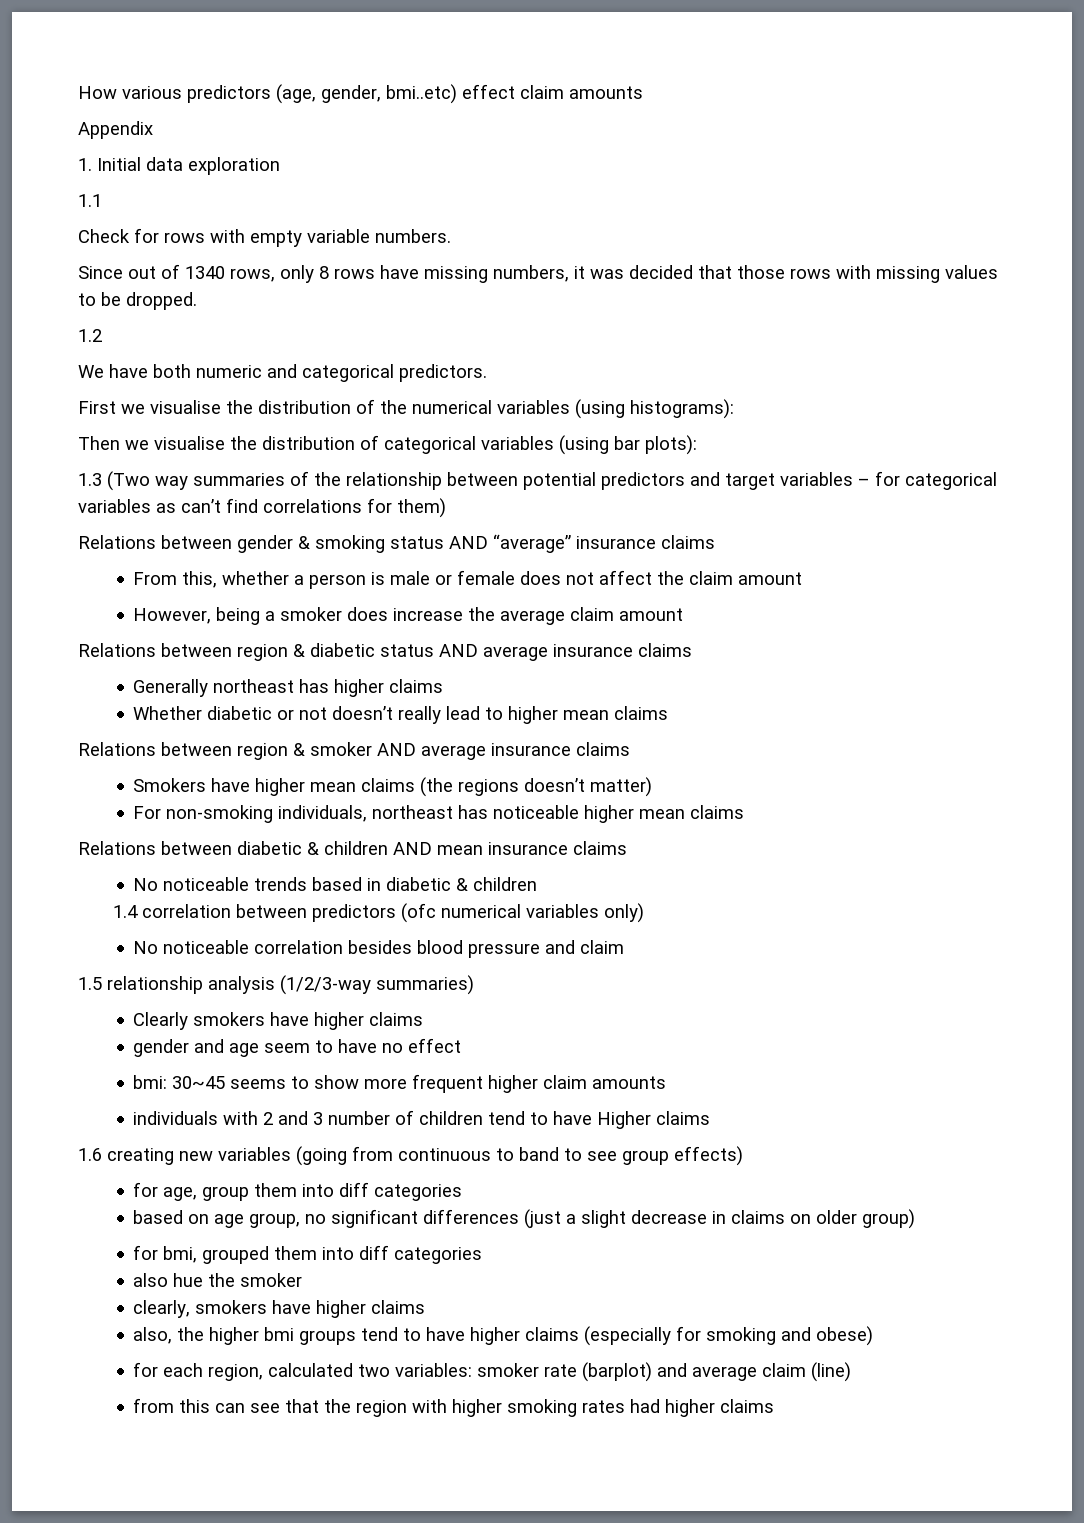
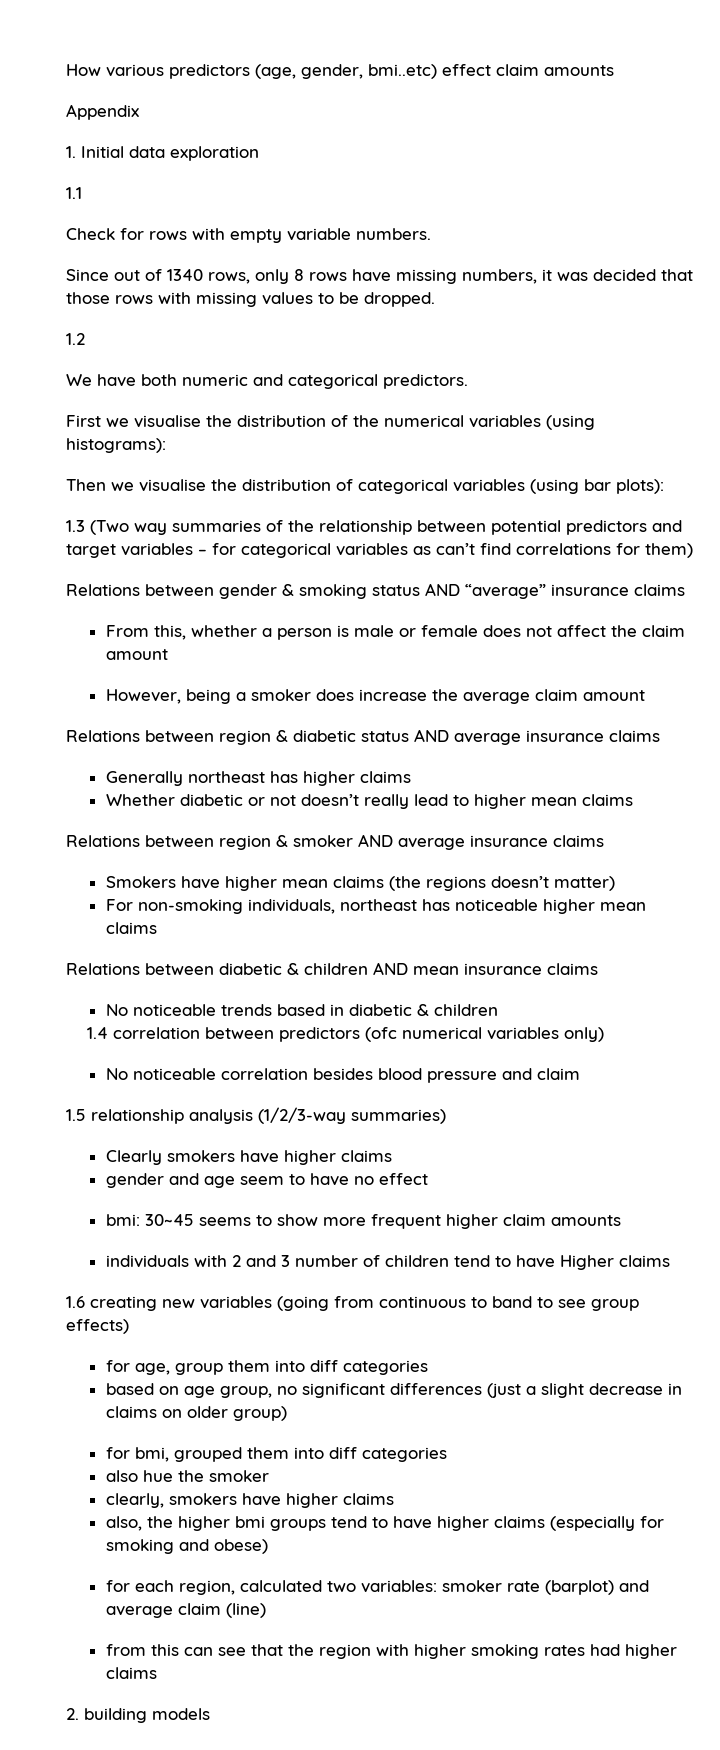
+ 2. building models

